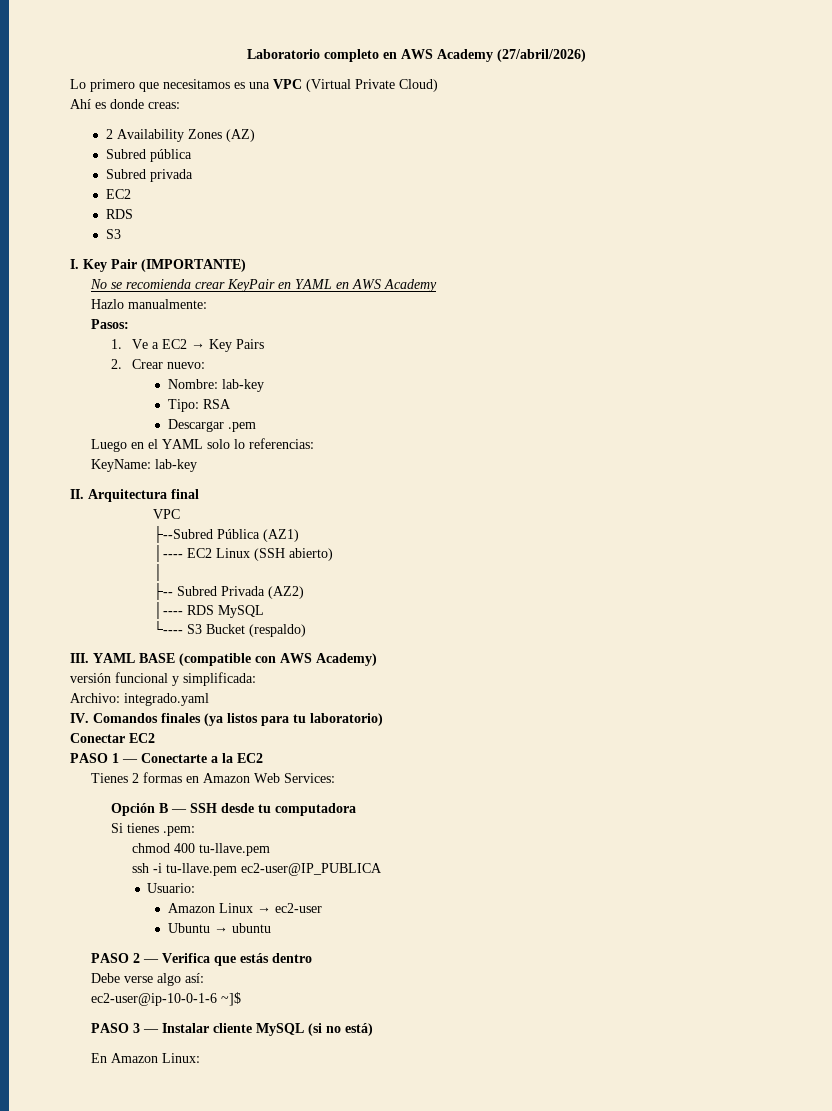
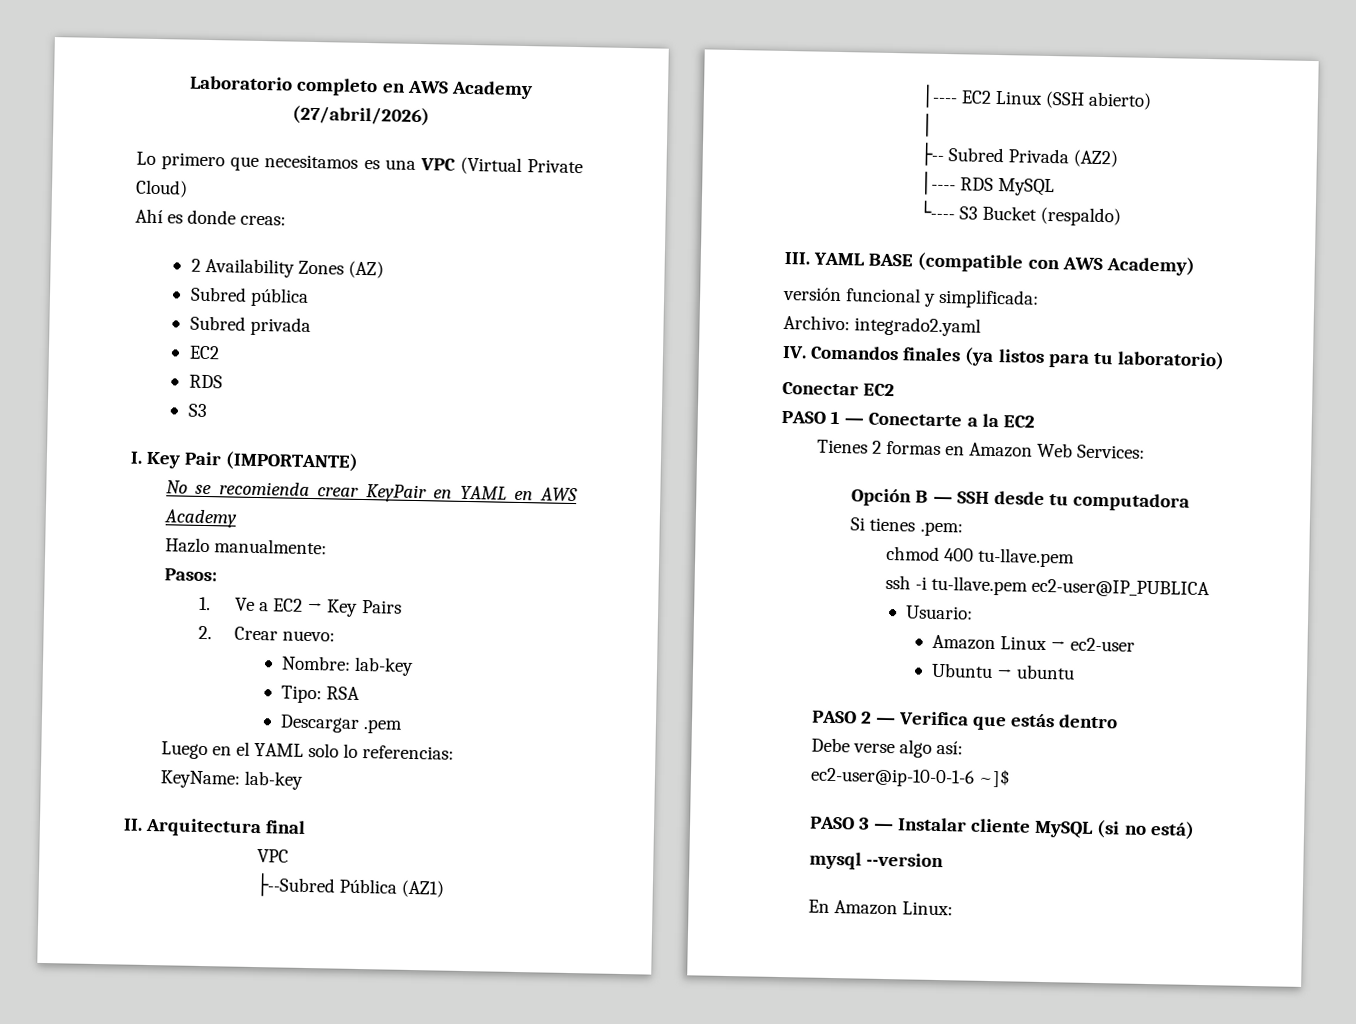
- Archivo: integrado.yaml
+ Archivo: integrado2.yaml
+ mysql --version

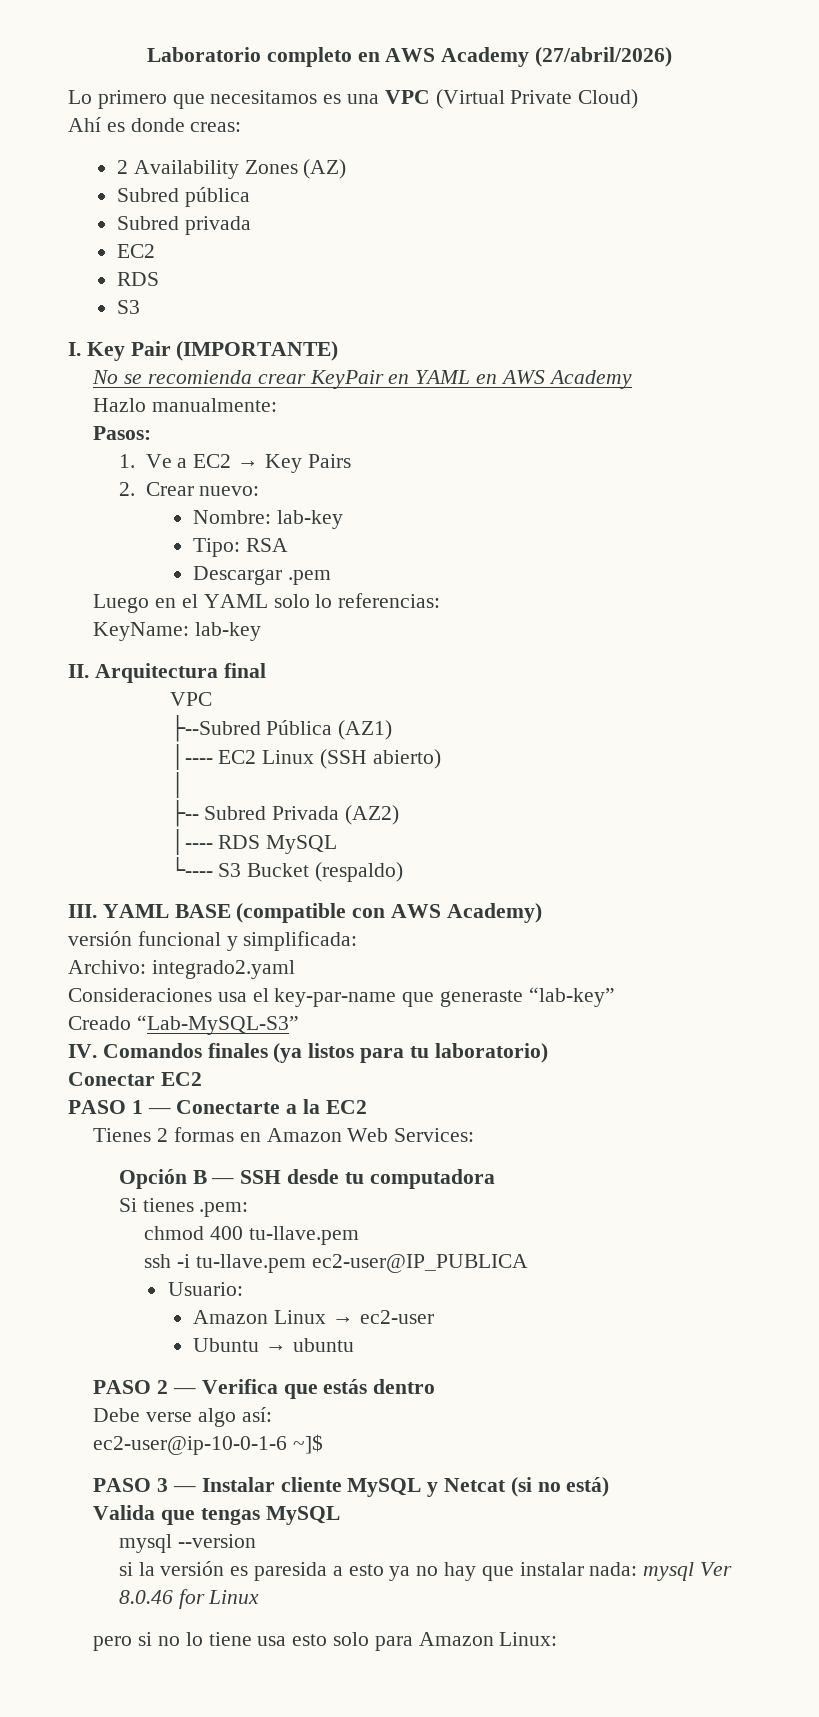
+ Consideraciones usa el key-par-name que generaste “lab-key”
+ Creado “Lab-MySQL-S3”
- PASO 3 — Instalar cliente MySQL (si no está)
+ PASO 3 — Instalar cliente MySQL y Netcat (si no está)
+ Valida que tengas MySQL
  mysql --version
- En Amazon Linux:
+ si la versión es paresida a esto ya no hay que instalar nada: mysql Ver 8.0.46 for Linux
+ pero si no lo tiene usa esto solo para Amazon Linux:

